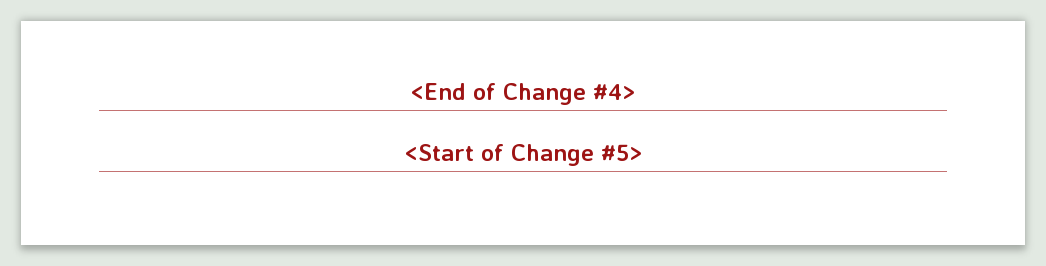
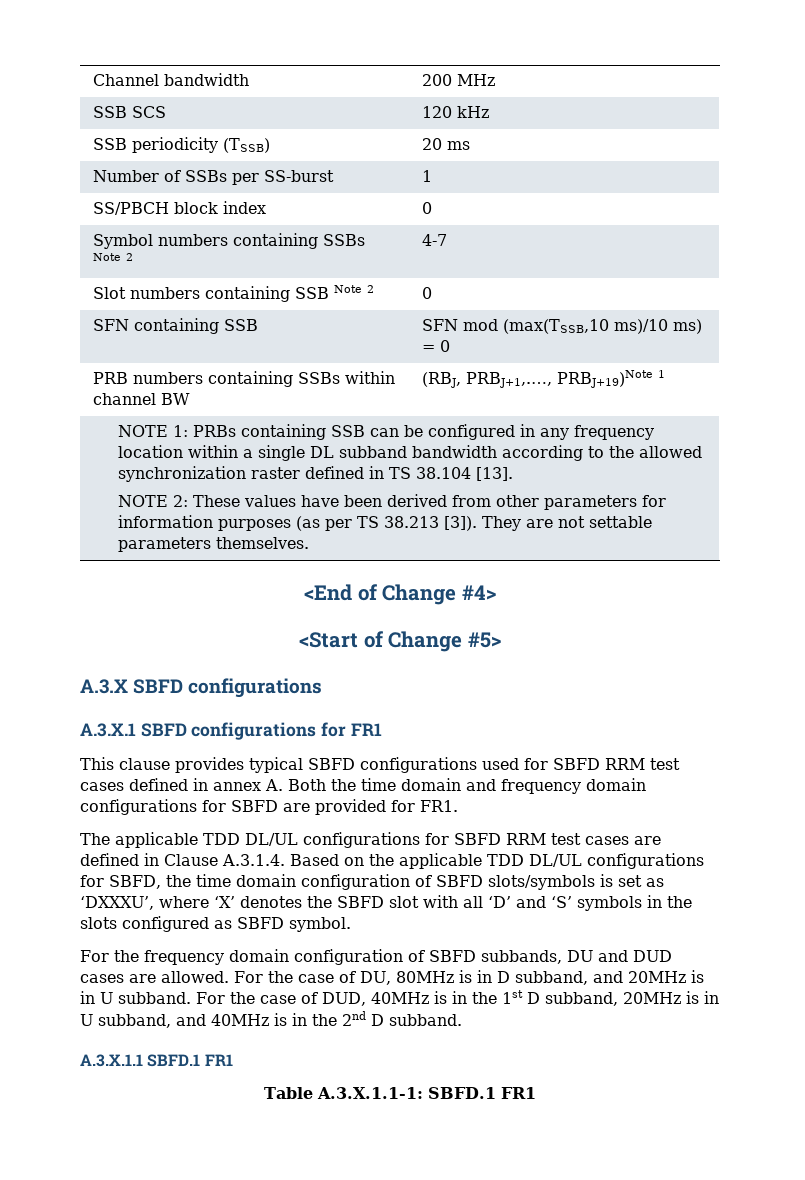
+ Channel bandwidth | 200 MHz
+ SSB SCS | 120 kHz
+ SSB periodicity (TSSB) | 20 ms
+ Number of SSBs per SS-burst | 1
+ SS/PBCH block index | 0
+ Symbol numbers containing SSBs Note 2 | 4-7
+ Slot numbers containing SSB Note 2 | 0
+ SFN containing SSB | SFN mod (max(TSSB,10 ms)/10 ms) = 0
+ PRB numbers containing SSBs within channel BW | (RBJ, PRBJ+1,.…, PRBJ+19)Note 1
+ NOTE 1: PRBs containing SSB can be configured in any frequency location within a single DL subband bandwidth according to the allowed synchronization raster defined in TS 38.104 [13].
+ NOTE 2: These values have been derived from other parameters for information purposes (as per TS 38.213 [3]). They are not settable parameters themselves.
+ A.3.X SBFD configurations
+ A.3.X.1 SBFD configurations for FR1
+ This clause provides typical SBFD configurations used for SBFD RRM test cases defined in annex A. Both the time domain and frequency domain configurations for SBFD are provided for FR1.
+ The applicable TDD DL/UL configurations for SBFD RRM test cases are defined in Clause A.3.1.4. Based on the applicable TDD DL/UL configurations for SBFD, the time domain configuration of SBFD slots/symbols is set as ‘DXXXU’, where ‘X’ denotes the SBFD slot with all ‘D’ and ‘S’ symbols in the slots configured as SBFD symbol.
+ For the frequency domain configuration of SBFD subbands, DU and DUD cases are allowed. For the case of DU, 80MHz is in D subband, and 20MHz is in U subband. For the case of DUD, 40MHz is in the 1st D subband, 20MHz is in U subband, and 40MHz is in the 2nd D subband.
+ A.3.X.1.1 SBFD.1 FR1
+ Table A.3.X.1.1-1: SBFD.1 FR1

